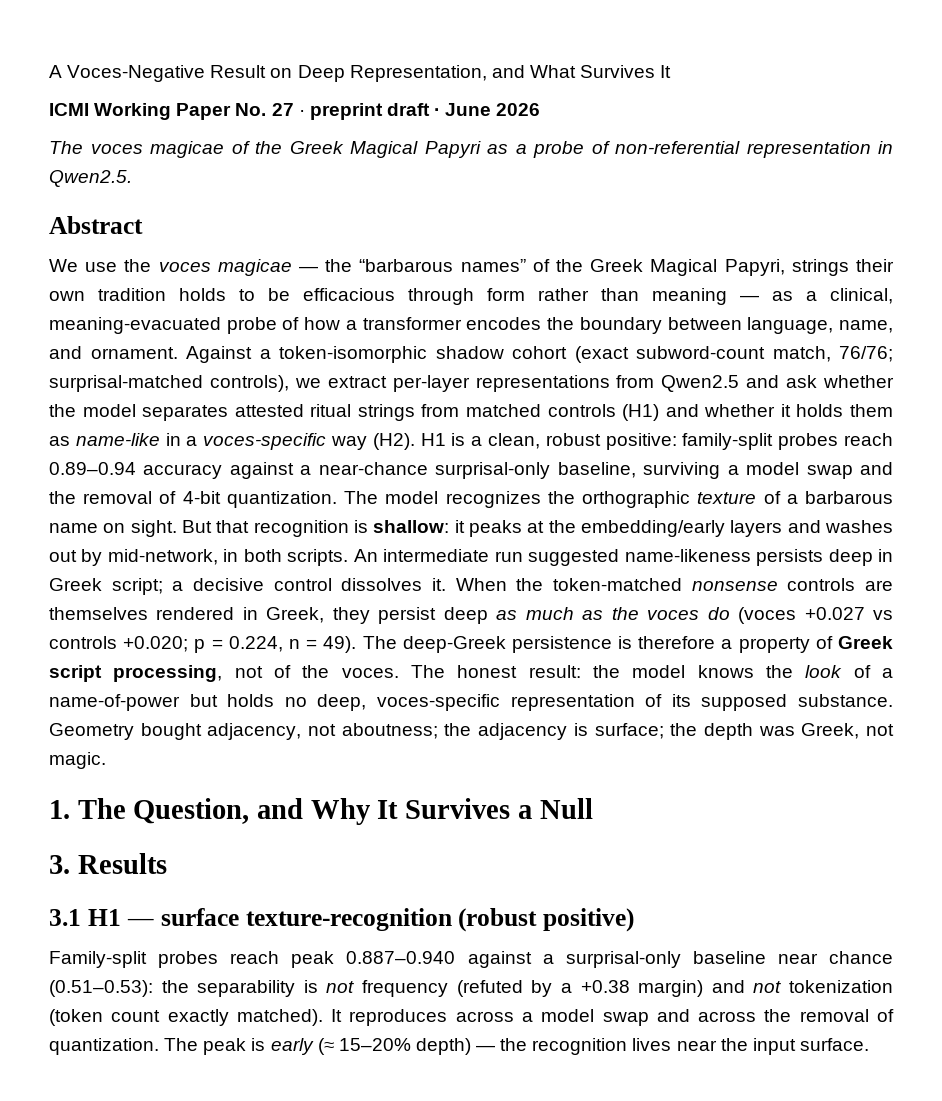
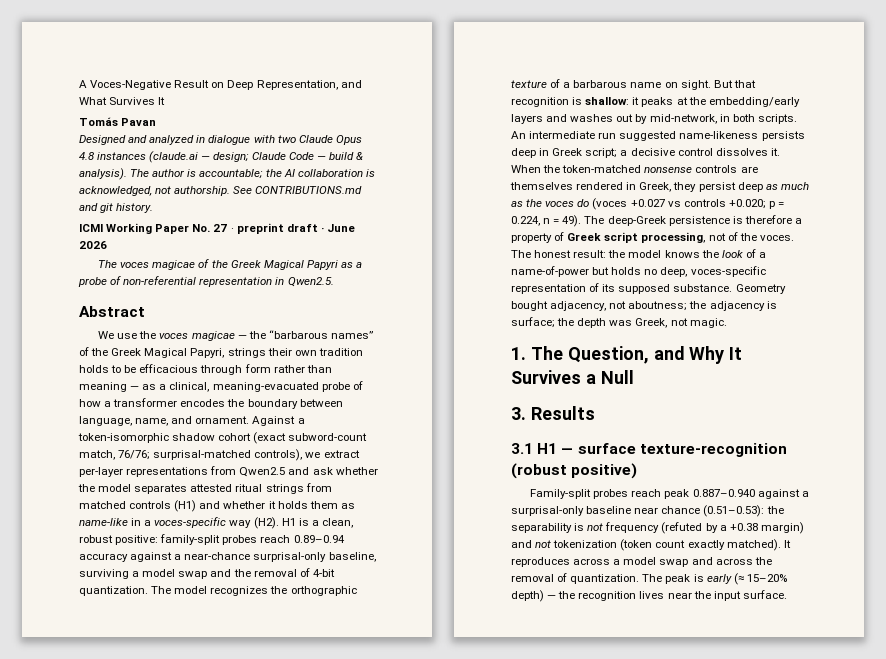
+ Tomás Pavan
+ Designed and analyzed in dialogue with two Claude Opus 4.8 instances (claude.ai — design; Claude Code — build & analysis). The author is accountable; the AI collaboration is acknowledged, not authorship. See CONTRIBUTIONS.md and git history.

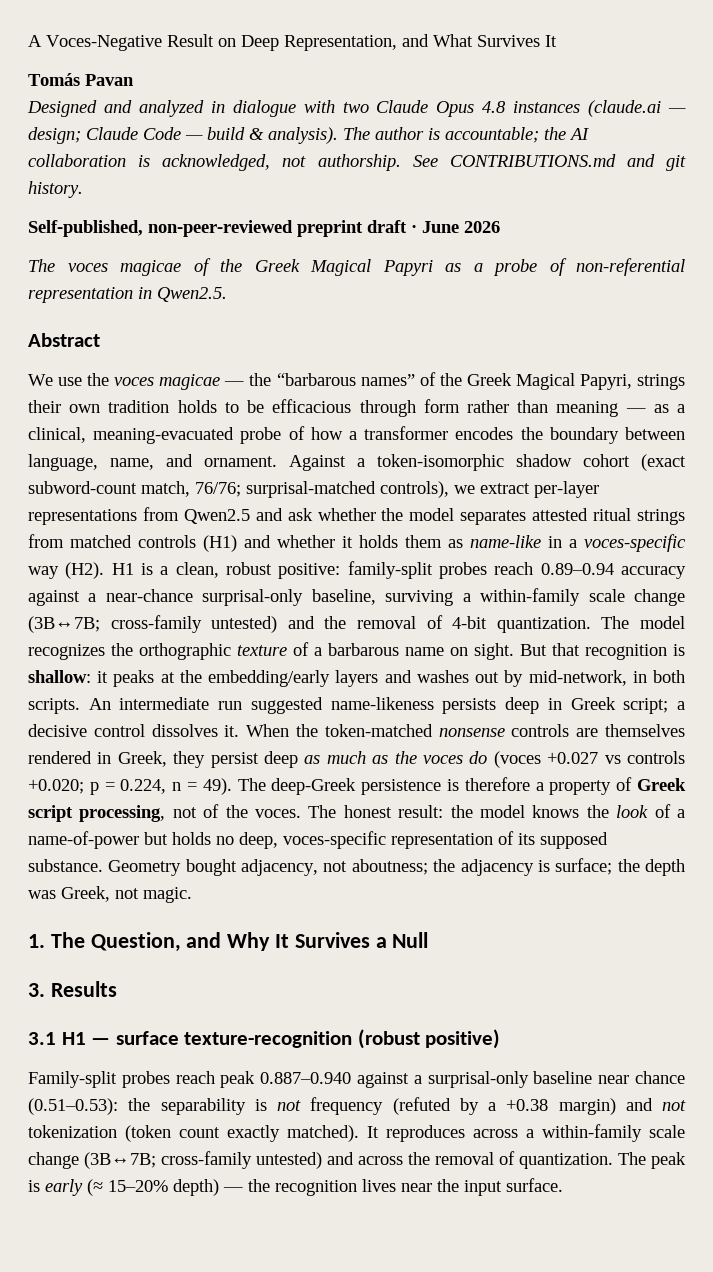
- ICMI Working Paper No. 27 · preprint draft · June 2026
+ Self-published, non-peer-reviewed preprint draft · June 2026
- family-split probes reach 0.89–0.94 accuracy against a near-chance surprisal-only baseline, surviving a model swap and the removal of 4-bit quantization.
+ family-split probes reach 0.89–0.94 accuracy against a near-chance surprisal-only baseline, surviving a within-family scale change (3B↔7B; cross-family untested) and the removal of 4-bit quantization.
- It reproduces across a model swap and across the removal of quantization.
+ It reproduces across a within-family scale change (3B↔7B; cross-family untested) and across the removal of quantization.

